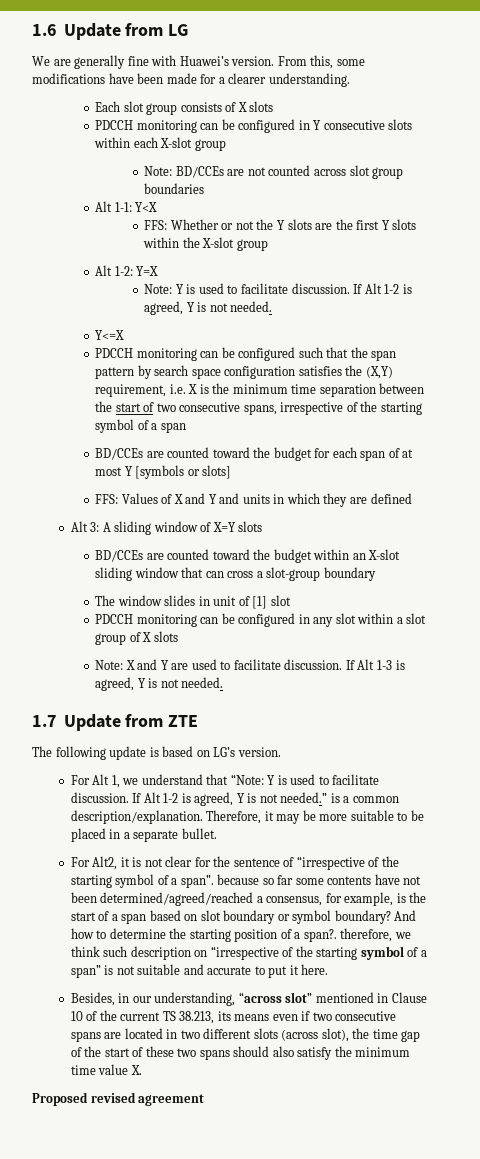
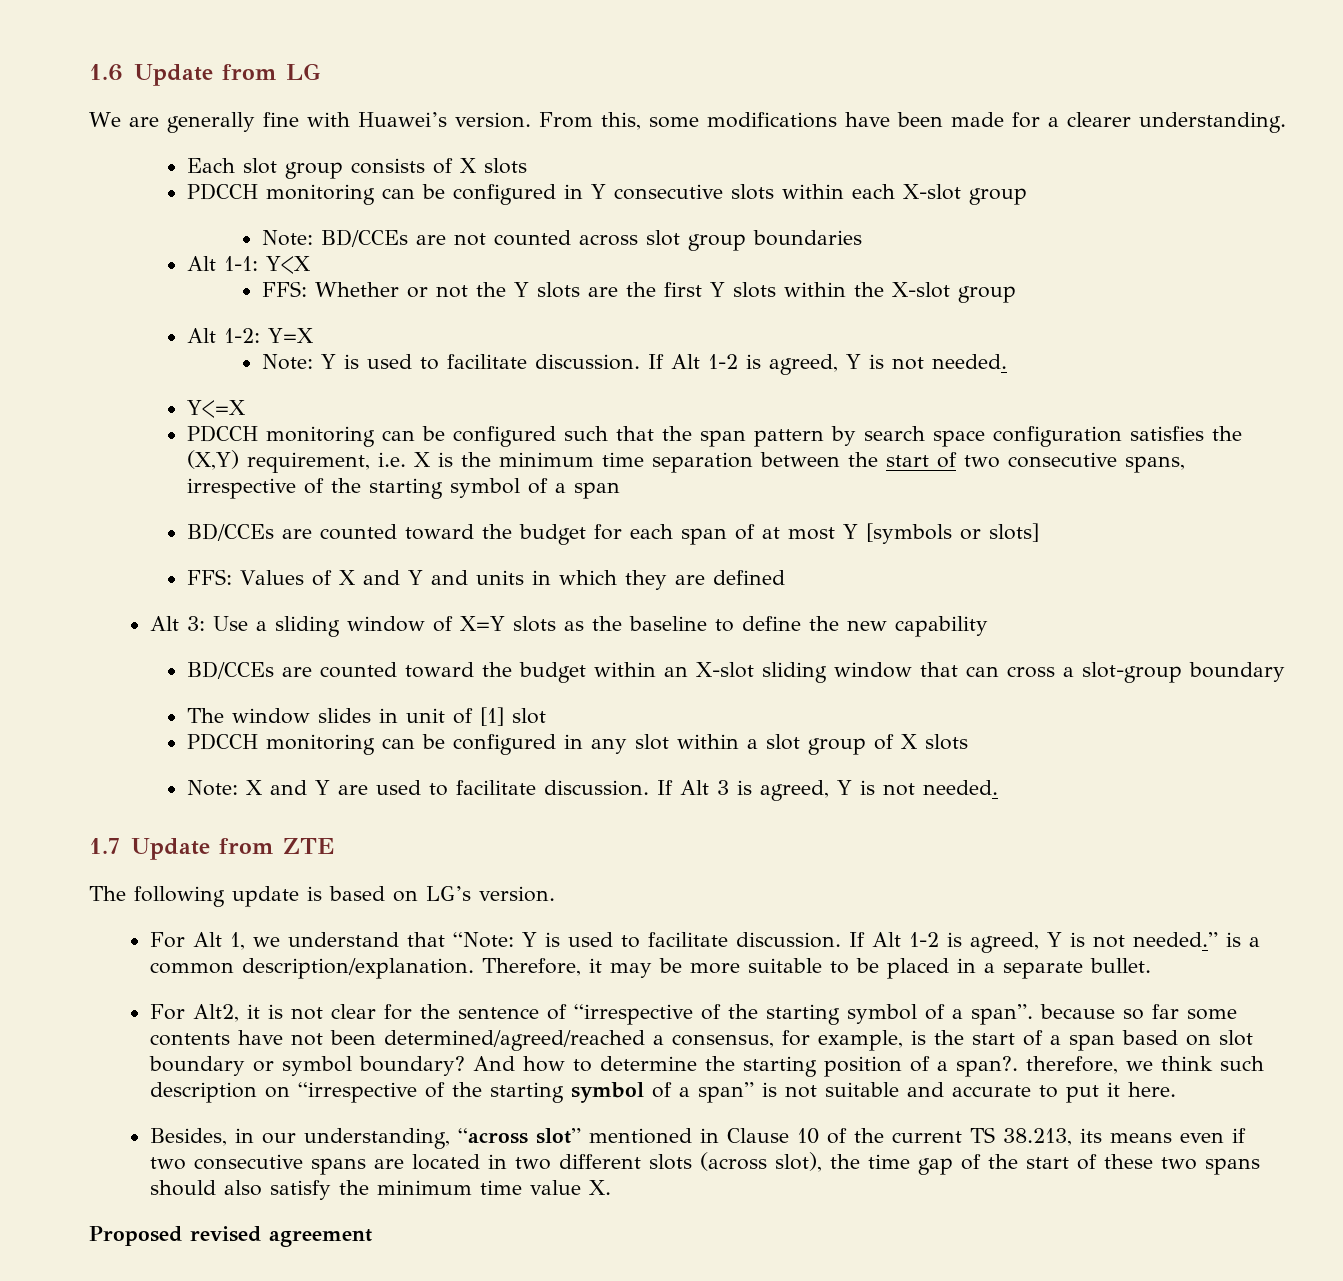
- Alt 3: A sliding window of X=Y slots
+ Alt 3: Use a sliding window of X=Y slots as the baseline to define the new capability
- If Alt 1-3 is agreed, Y is not needed.
+ If Alt 3 is agreed, Y is not needed.

